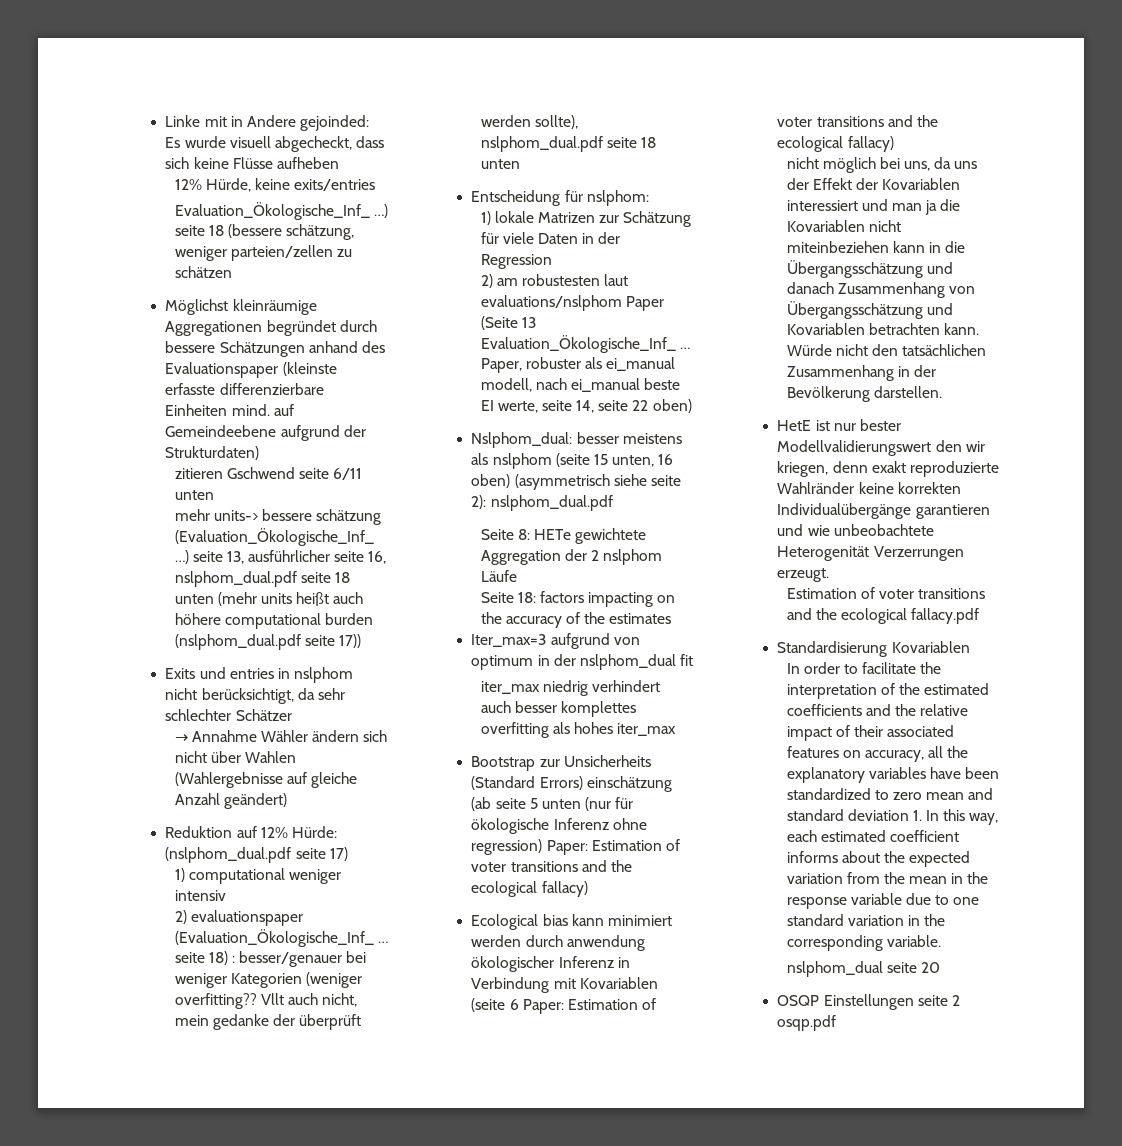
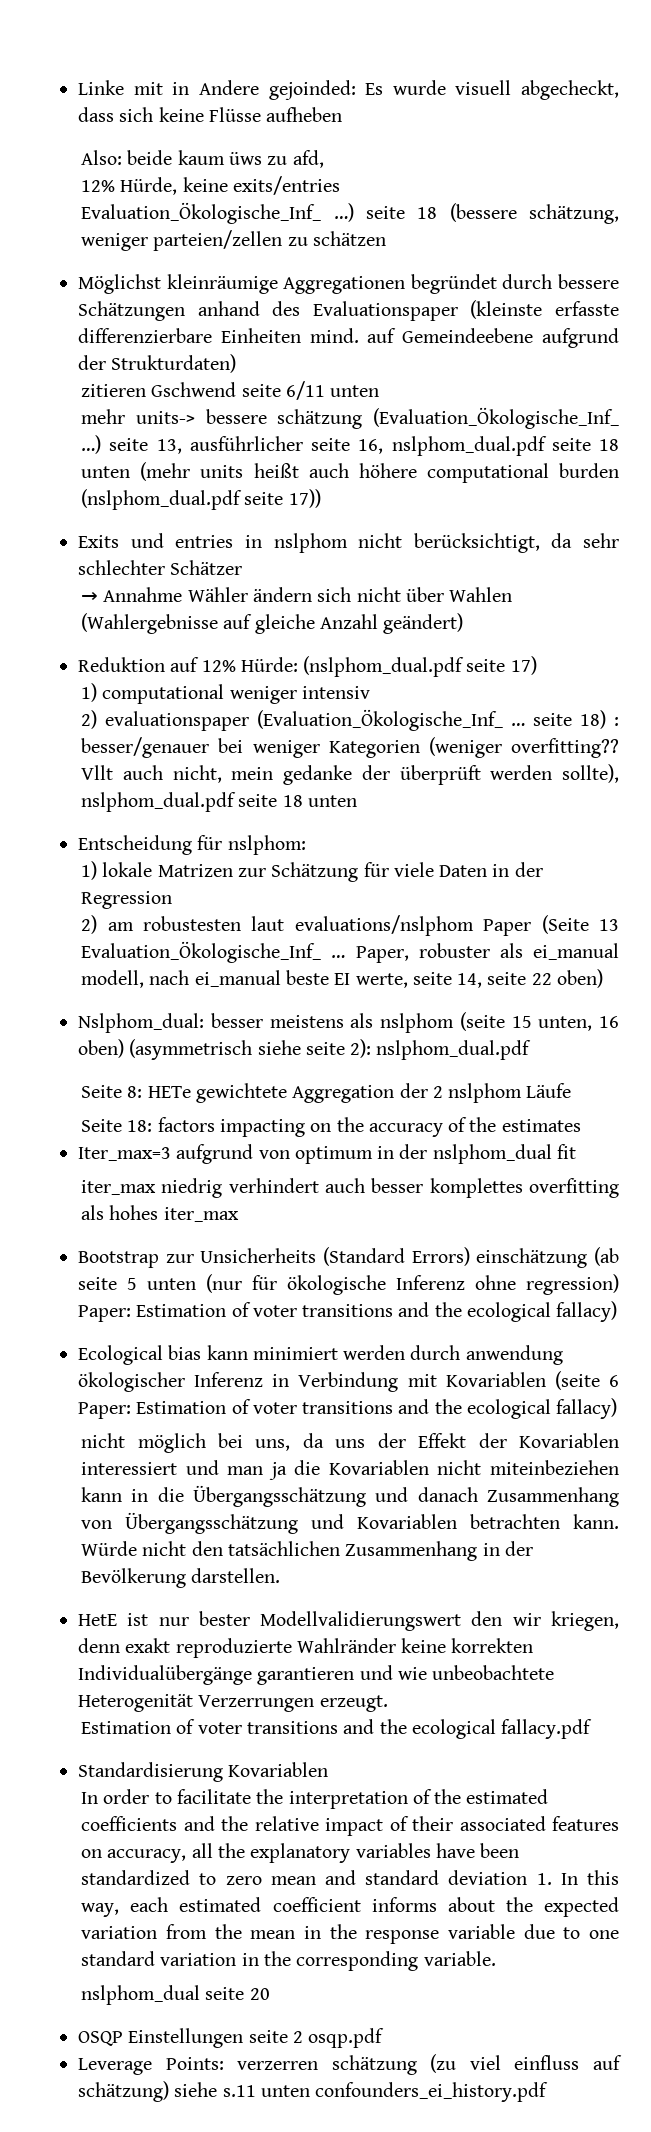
+ Also: beide kaum üws zu afd,
+ Leverage Points: verzerren schätzung (zu viel einfluss auf schätzung) siehe s.11 unten confounders_ei_history.pdf

